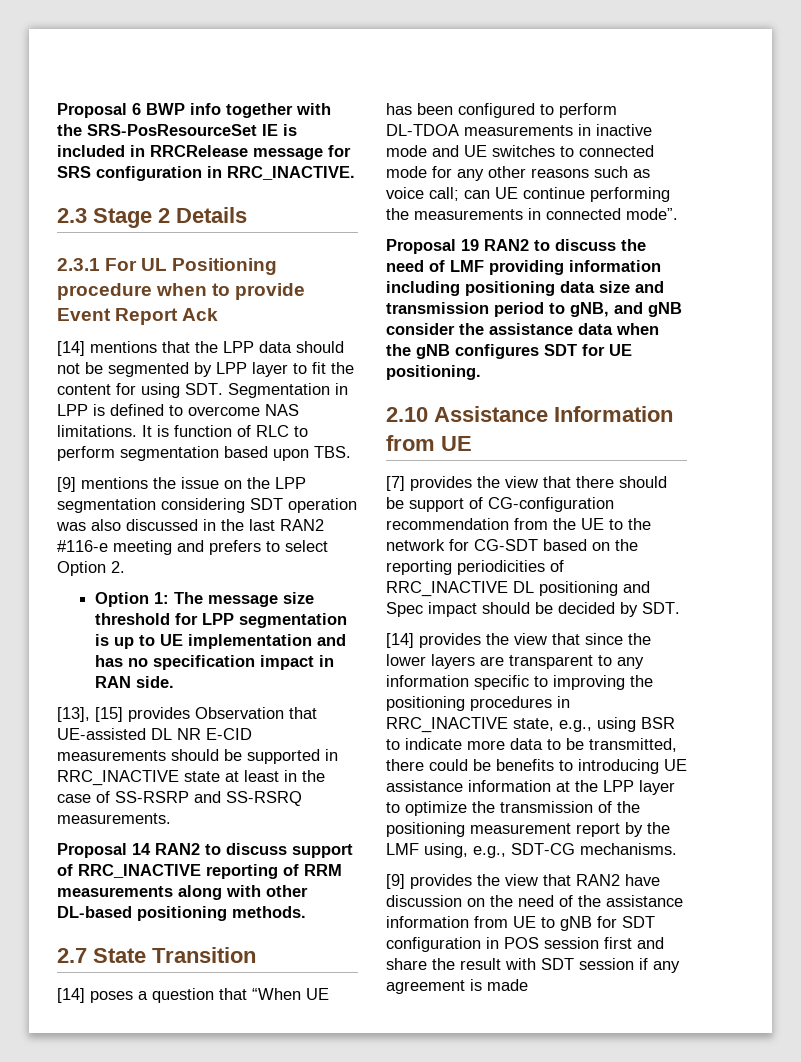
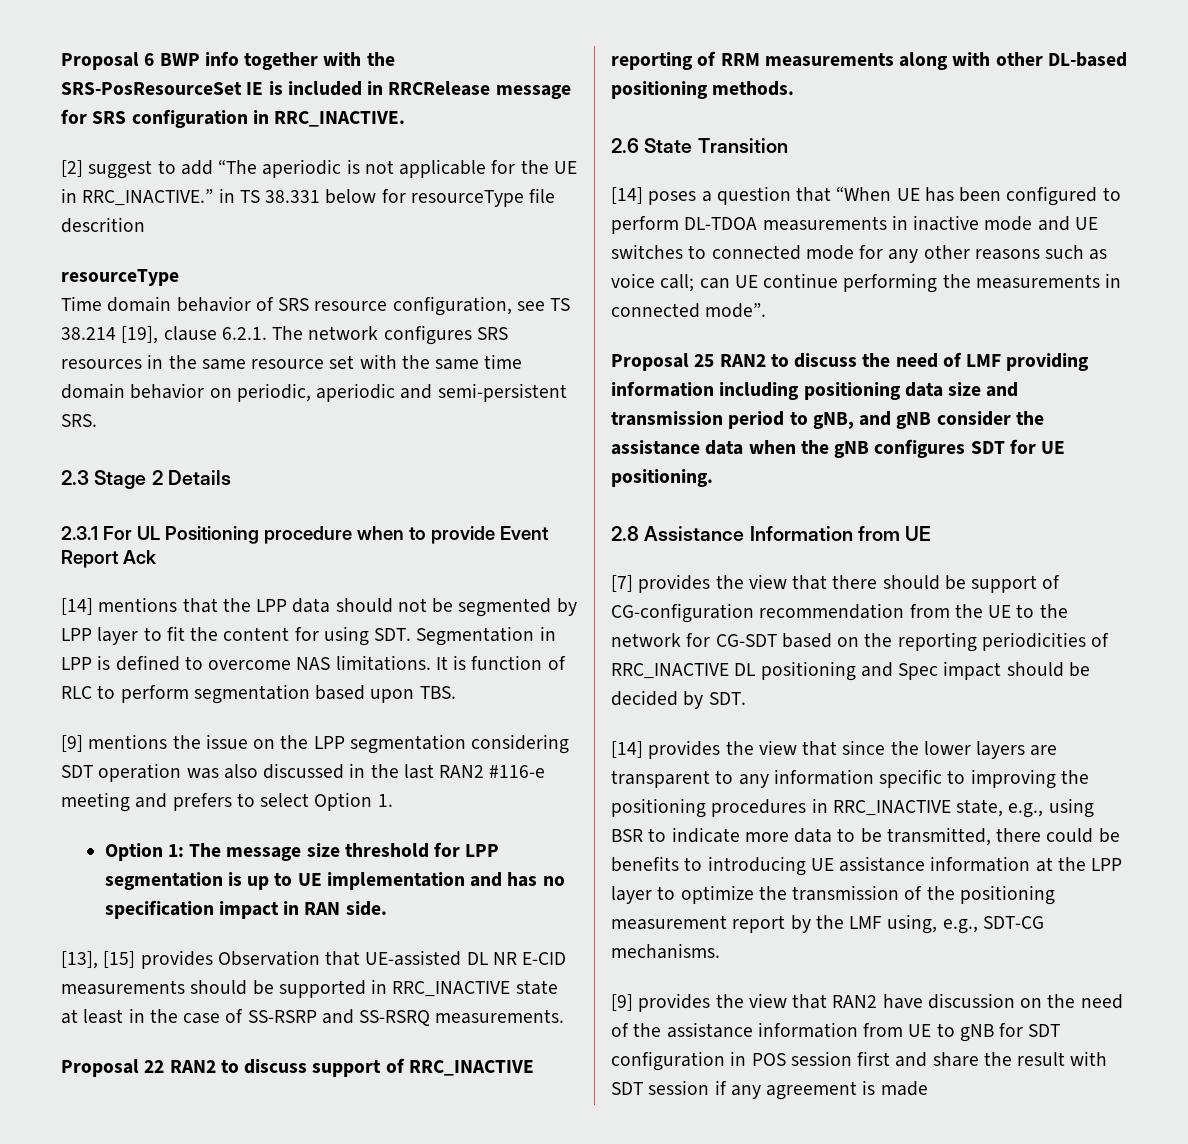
+ [2] suggest to add “The aperiodic is not applicable for the UE in RRC_INACTIVE.” in TS 38.331 below for resourceType file descrition
+ resourceType
+ Time domain behavior of SRS resource configuration, see TS 38.214 [19], clause 6.2.1. The network configures SRS resources in the same resource set with the same time domain behavior on periodic, aperiodic and semi-persistent SRS.
- [9] mentions the issue on the LPP segmentation considering SDT operation was also discussed in the last RAN2 #116-e meeting and prefers to select Option 2.
+ [9] mentions the issue on the LPP segmentation considering SDT operation was also discussed in the last RAN2 #116-e meeting and prefers to select Option 1.
- Proposal 14 RAN2 to discuss support of RRC_INACTIVE reporting of RRM measurements along with other DL-based positioning methods.
+ Proposal 22 RAN2 to discuss support of RRC_INACTIVE reporting of RRM measurements along with other DL-based positioning methods.
- 2.7 State Transition
+ 2.6 State Transition
- Proposal 19 RAN2 to discuss the need of LMF providing information including positioning data size and transmission period to gNB, and gNB consider the assistance data when the gNB configures SDT for UE positioning.
+ Proposal 25 RAN2 to discuss the need of LMF providing information including positioning data size and transmission period to gNB, and gNB consider the assistance data when the gNB configures SDT for UE positioning.
- 2.10 Assistance Information from UE
+ 2.8 Assistance Information from UE

